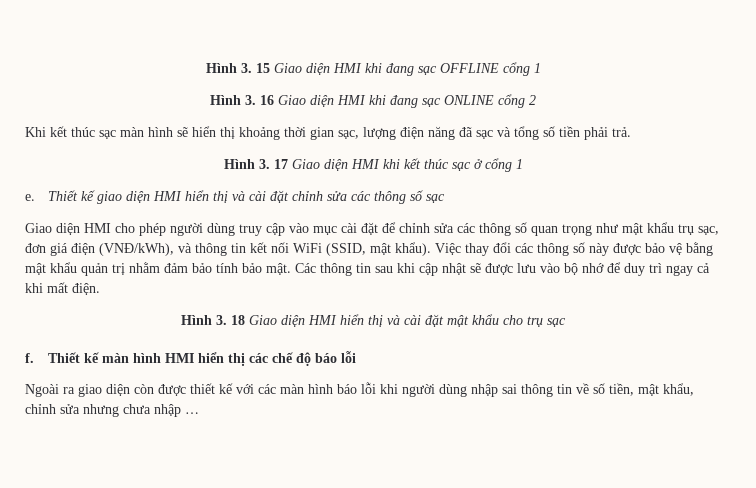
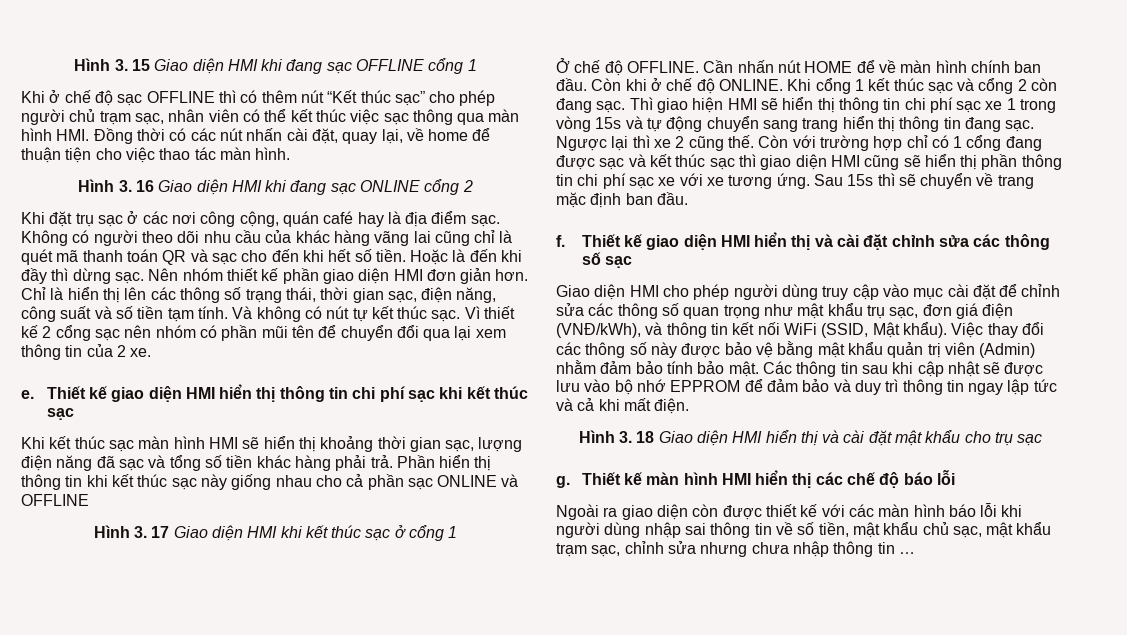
+ Khi ở chế độ sạc OFFLINE thì có thêm nút “Kết thúc sạc” cho phép người chủ trạm sạc, nhân viên có thể kết thúc việc sạc thông qua màn hình HMI. Đồng thời có các nút nhấn cài đặt, quay lại, về home để thuận tiện cho việc thao tác màn hình.
+ Khi đặt trụ sạc ở các nơi công cộng, quán café hay là địa điểm sạc. Không có người theo dõi nhu cầu của khác hàng vãng lai cũng chỉ là quét mã thanh toán QR và sạc cho đến khi hết số tiền. Hoặc là đến khi đầy thì dừng sạc. Nên nhóm thiết kế phần giao diện HMI đơn giản hơn. Chỉ là hiển thị lên các thông số trạng thái, thời gian sạc, điện năng, công suất và số tiền tạm tính. Và không có nút tự kết thúc sạc. Vì thiết kế 2 cổng sạc nên nhóm có phần mũi tên để chuyển đổi qua lại xem thông tin của 2 xe.
+ e. Thiết kế giao diện HMI hiển thị thông tin chi phí sạc khi kết thúc sạc
- Khi kết thúc sạc màn hình sẽ hiển thị khoảng thời gian sạc, lượng điện năng đã sạc và tổng số tiền phải trả.
+ Khi kết thúc sạc màn hình HMI sẽ hiển thị khoảng thời gian sạc, lượng điện năng đã sạc và tổng số tiền khác hàng phải trả. Phần hiển thị thông tin khi kết thúc sạc này giống nhau cho cả phần sạc ONLINE và OFFLINE
- e.
+ Ở chế độ OFFLINE. Cần nhấn nút HOME để về màn hình chính ban đầu. Còn khi ở chế độ ONLINE. Khi cổng 1 kết thúc sạc và cổng 2 còn đang sạc. Thì giao hiện HMI sẽ hiển thị thông tin chi phí sạc xe 1 trong vòng 15s và tự động chuyển sang trang hiển thị thông tin đang sạc. Ngược lại thì xe 2 cũng thế. Còn với trường hợp chỉ có 1 cổng đang được sạc và kết thúc sạc thì giao diện HMI cũng sẽ hiển thị phần thông tin chi phí sạc xe với xe tương ứng. Sau 15s thì sẽ chuyển về trang mặc định ban đầu.
+ f.
- Giao diện HMI cho phép người dùng truy cập vào mục cài đặt để chỉnh sửa các thông số quan trọng như mật khẩu trụ sạc, đơn giá điện (VNĐ/kWh), và thông tin kết nối WiFi (SSID, mật khẩu).
+ Giao diện HMI cho phép người dùng truy cập vào mục cài đặt để chỉnh sửa các thông số quan trọng như mật khẩu trụ sạc, đơn giá điện (VNĐ/kWh), và thông tin kết nối WiFi (SSID, Mật khẩu).
- Việc thay đổi các thông số này được bảo vệ bằng mật khẩu quản trị nhằm đảm bảo tính bảo mật.
+ Việc thay đổi các thông số này được bảo vệ bằng mật khẩu quản trị viên (Admin) nhằm đảm bảo tính bảo mật.
- Các thông tin sau khi cập nhật sẽ được lưu vào bộ nhớ để duy trì ngay cả khi mất điện.
+ Các thông tin sau khi cập nhật sẽ được lưu vào bộ nhớ EPPROM để đảm bảo và duy trì thông tin ngay lập tức và cả khi mất điện.
- f.
+ g.
- Ngoài ra giao diện còn được thiết kế với các màn hình báo lỗi khi người dùng nhập sai thông tin về số tiền, mật khẩu, chỉnh sửa nhưng chưa nhập …
+ Ngoài ra giao diện còn được thiết kế với các màn hình báo lỗi khi người dùng nhập sai thông tin về số tiền, mật khẩu chủ sạc, mật khẩu trạm sạc, chỉnh sửa nhưng chưa nhập thông tin …

